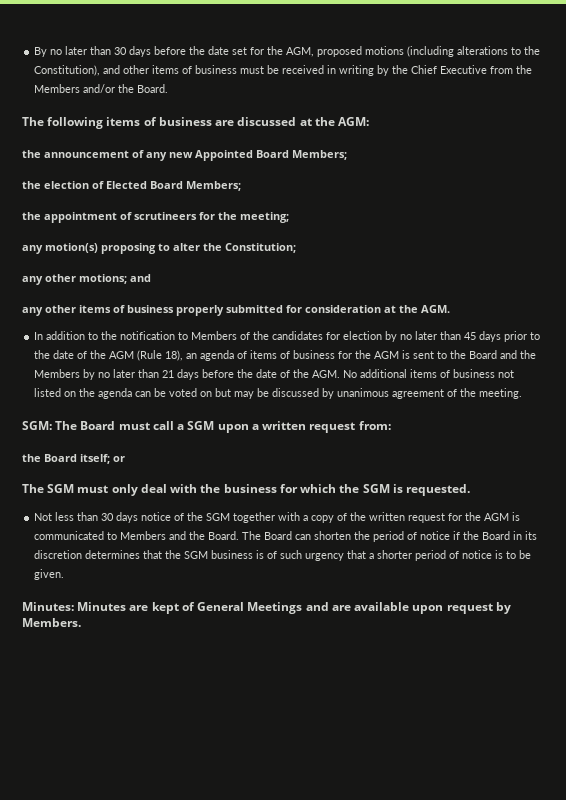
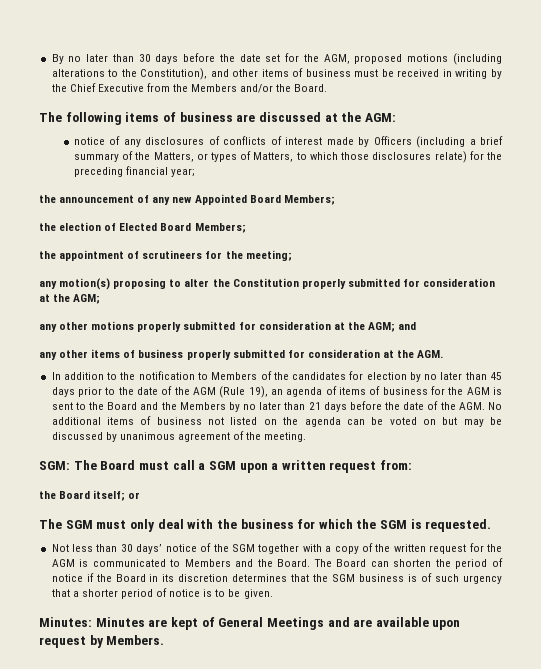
+ notice of any disclosures of conflicts of interest made by Officers (including a brief summary of the Matters, or types of Matters, to which those disclosures relate) for the preceding financial year;
- any motion(s) proposing to alter the Constitution;
- any other motions; and
+ any motion(s) proposing to alter the Constitution properly submitted for consideration at the AGM;
+ any other motions properly submitted for consideration at the AGM; and
- In addition to the notification to Members of the candidates for election by no later than 45 days prior to the date of the AGM (Rule 18), an agenda of items of business for the AGM is sent to the Board and the Members by no later than 21 days before the date of the AGM. No additional items of business not listed on the agenda can be voted on but may be discussed by unanimous agreement of the meeting.
+ In addition to the notification to Members of the candidates for election by no later than 45 days prior to the date of the AGM (Rule 19), an agenda of items of business for the AGM is sent to the Board and the Members by no later than 21 days before the date of the AGM. No additional items of business not listed on the agenda can be voted on but may be discussed by unanimous agreement of the meeting.
- Not less than 30 days notice of the SGM together with a copy of the written request for the AGM is communicated to Members and the Board.
+ Not less than 30 days’ notice of the SGM together with a copy of the written request for the AGM is communicated to Members and the Board.

